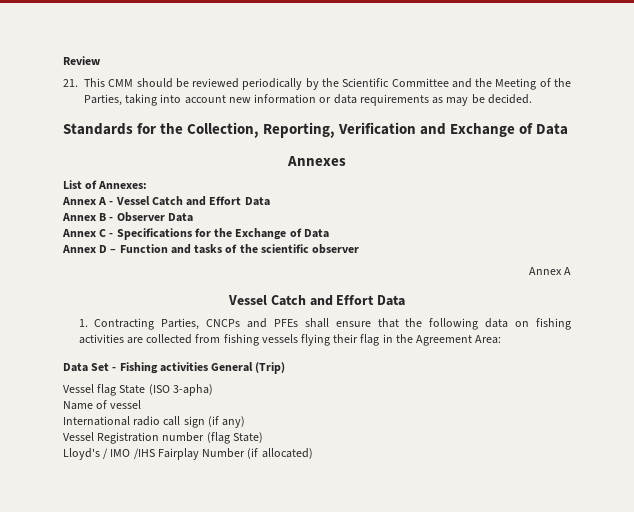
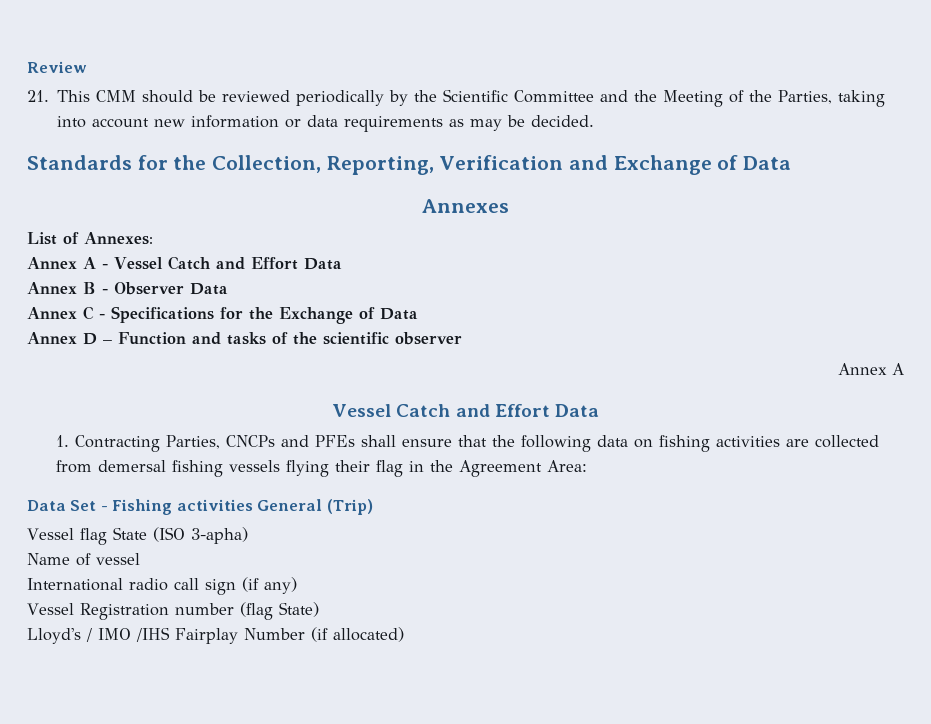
- 1. Contracting Parties, CNCPs and PFEs shall ensure that the following data on fishing activities are collected from fishing vessels flying their flag in the Agreement Area:
+ 1. Contracting Parties, CNCPs and PFEs shall ensure that the following data on fishing activities are collected from demersal fishing vessels flying their flag in the Agreement Area:

